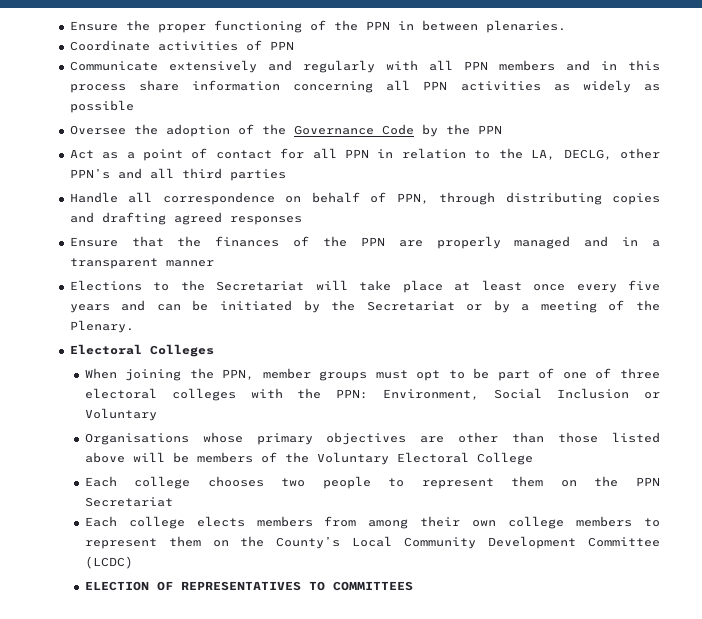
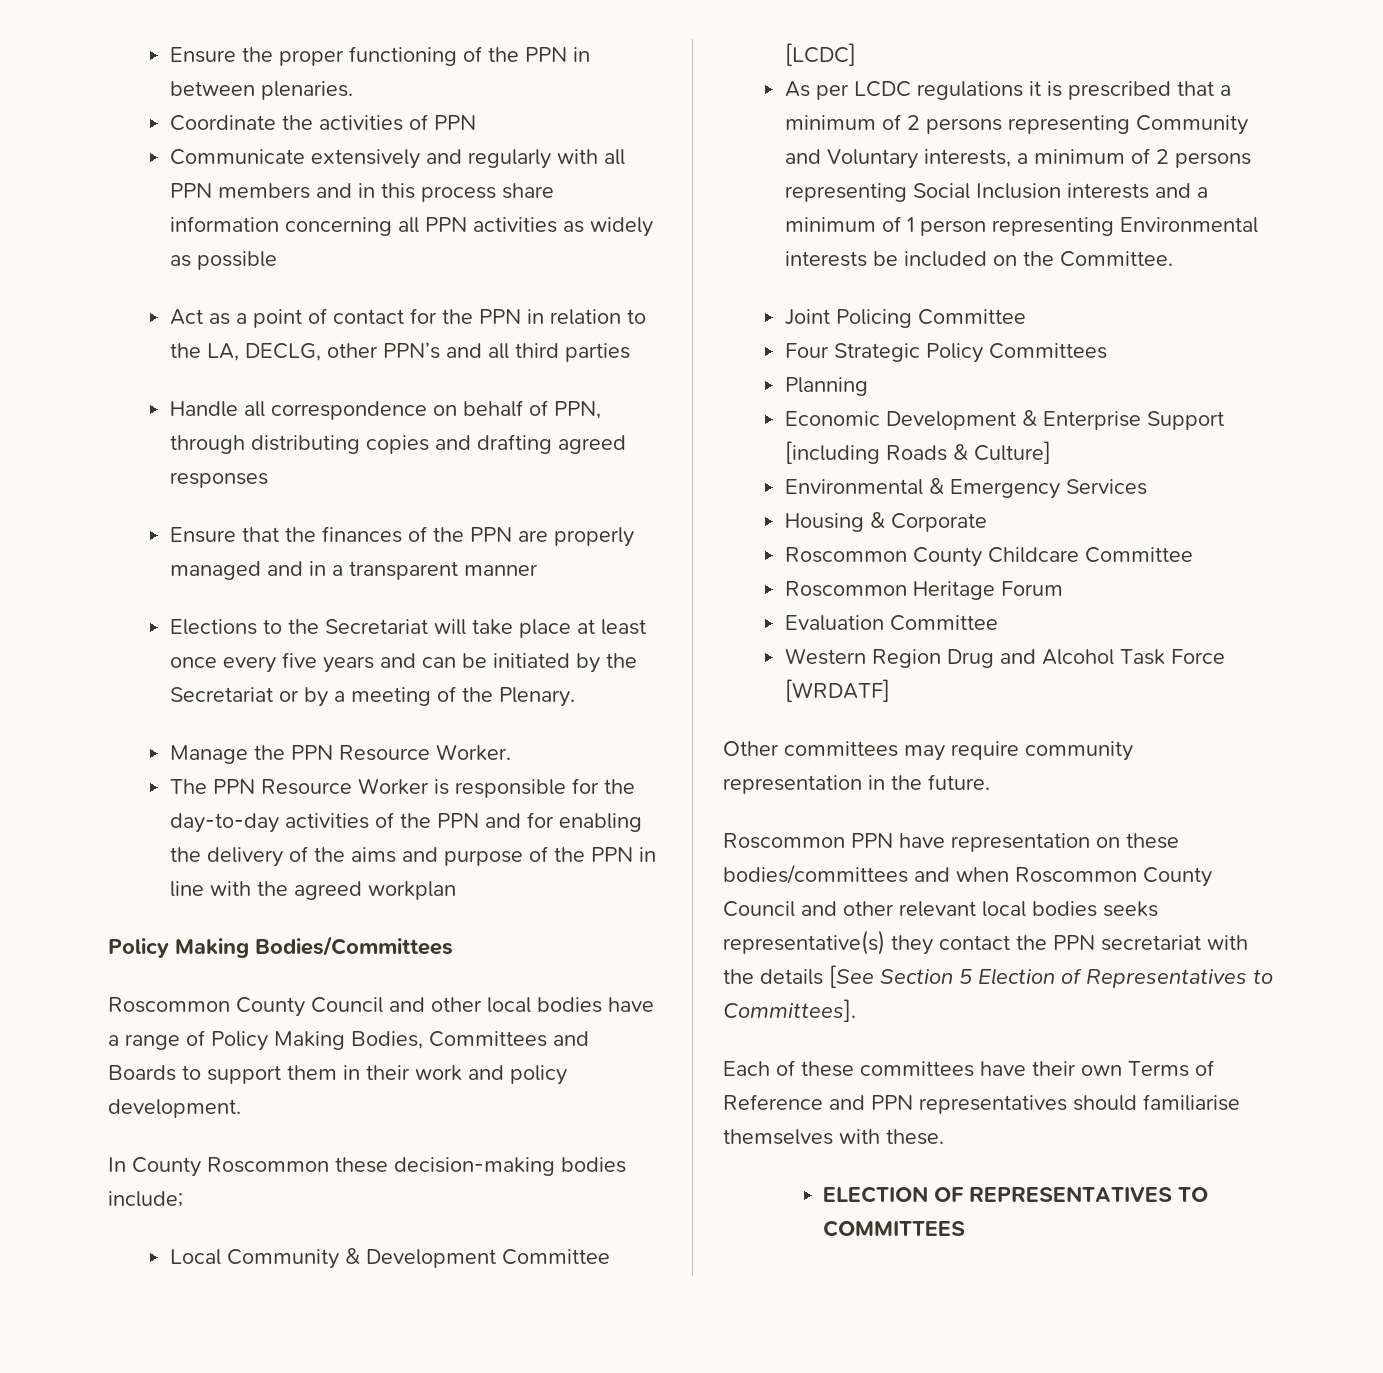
- Coordinate activities of PPN
+ Coordinate the activities of PPN
- Oversee the adoption of the Governance Code by the PPN
- Act as a point of contact for all PPN in relation to the LA, DECLG, other PPN’s and all third parties
+ Act as a point of contact for the PPN in relation to the LA, DECLG, other PPN’s and all third parties
- Electoral Colleges
- When joining the PPN, member groups must opt to be part of one of three electoral colleges with the PPN: Environment, Social Inclusion or Voluntary
- Organisations whose primary objectives are other than those listed above will be members of the Voluntary Electoral College
- Each college chooses two people to represent them on the PPN Secretariat
- Each college elects members from among their own college members to represent them on the County’s Local Community Development Committee (LCDC)
+ Manage the PPN Resource Worker.
+ The PPN Resource Worker is responsible for the day-to-day activities of the PPN and for enabling the delivery of the aims and purpose of the PPN in line with the agreed workplan
+ Policy Making Bodies/Committees
+ Roscommon County Council and other local bodies have a range of Policy Making Bodies, Committees and Boards to support them in their work and policy development.
+ In County Roscommon these decision-making bodies include;
+ Local Community & Development Committee [LCDC]
+ As per LCDC regulations it is prescribed that a minimum of 2 persons representing Community and Voluntary interests, a minimum of 2 persons representing Social Inclusion interests and a minimum of 1 person representing Environmental interests be included on the Committee.
+ Joint Policing Committee
+ Four Strategic Policy Committees
+ Planning
+ Economic Development & Enterprise Support [including Roads & Culture]
+ Environmental & Emergency Services
+ Housing & Corporate
+ Roscommon County Childcare Committee
+ Roscommon Heritage Forum
+ Evaluation Committee
+ Western Region Drug and Alcohol Task Force [WRDATF]
+ Other committees may require community representation in the future.
+ Roscommon PPN have representation on these bodies/committees and when Roscommon County Council and other relevant local bodies seeks representative(s) they contact the PPN secretariat with the details [See Section 5 Election of Representatives to Committees].
+ Each of these committees have their own Terms of Reference and PPN representatives should familiarise themselves with these.

